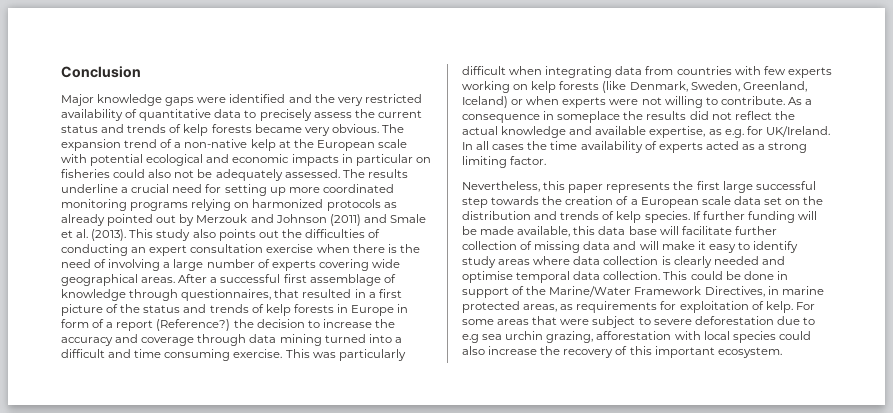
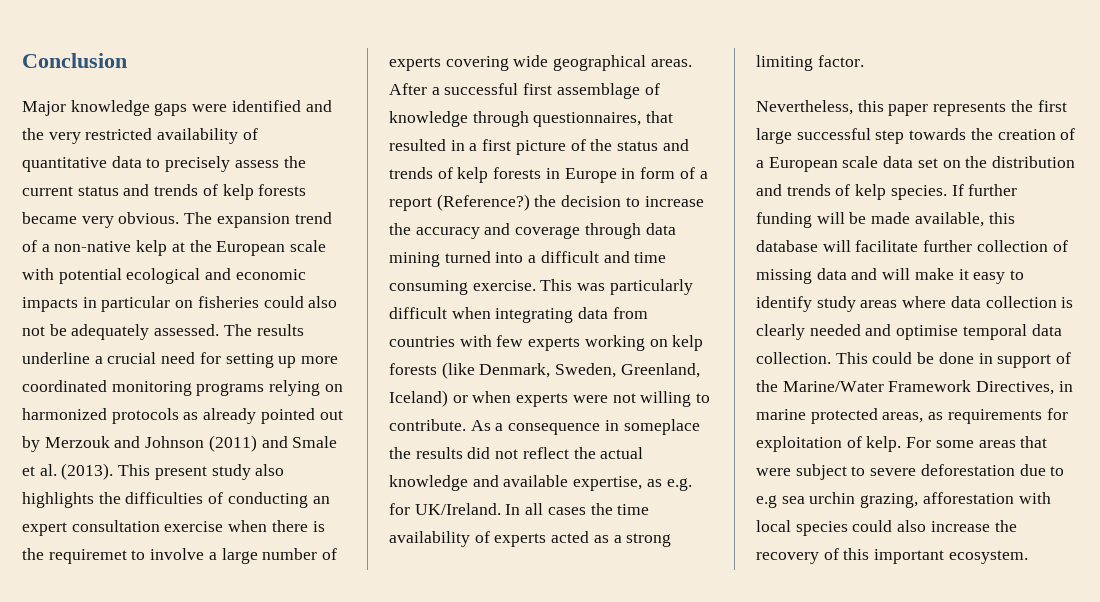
- This study also points out the difficulties of conducting an expert consultation exercise when there is the need of involving a large number of experts covering wide geographical areas.
+ This present study also highlights the difficulties of conducting an expert consultation exercise when there is the requiremet to involve a large number of experts covering wide geographical areas.
- If further funding will be made available, this data base will facilitate further collection of missing data and will make it easy to identify study areas where data collection is clearly needed and optimise temporal data collection.
+ If further funding will be made available, this database will facilitate further collection of missing data and will make it easy to identify study areas where data collection is clearly needed and optimise temporal data collection.

